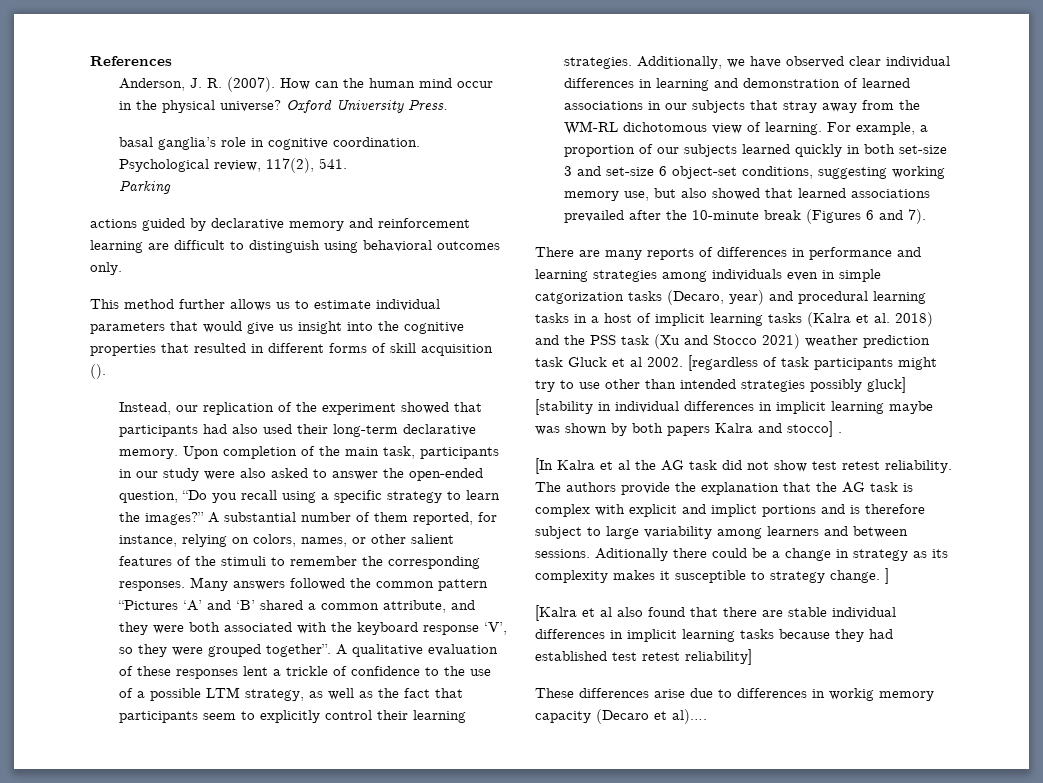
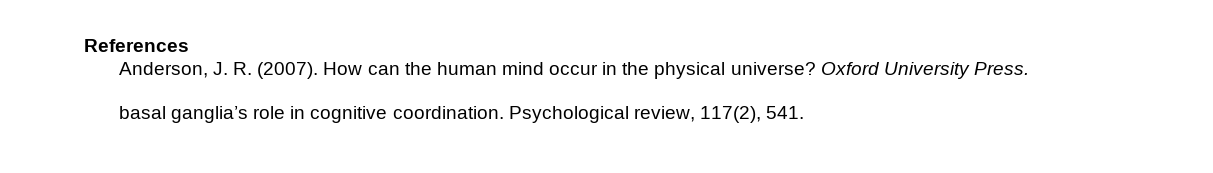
- Parking
- actions guided by declarative memory and reinforcement learning are difficult to distinguish using behavioral outcomes only.
- This method further allows us to estimate individual parameters that would give us insight into the cognitive properties that resulted in different forms of skill acquisition ().
- Instead, our replication of the experiment showed that participants had also used their long-term declarative memory. Upon completion of the main task, participants in our study were also asked to answer the open-ended question, “Do you recall using a specific strategy to learn the images?” A substantial number of them reported, for instance, relying on colors, names, or other salient features of the stimuli to remember the corresponding responses. Many answers followed the common pattern “Pictures ‘A’ and ‘B’ shared a common attribute, and they were both associated with the keyboard response ‘V’, so they were grouped together”. A qualitative evaluation of these responses lent a trickle of confidence to the use of a possible LTM strategy, as well as the fact that participants seem to explicitly control their learning strategies. Additionally, we have observed clear individual differences in learning and demonstration of learned associations in our subjects that stray away from the WM-RL dichotomous view of learning. For example, a proportion of our subjects learned quickly in both set-size 3 and set-size 6 object-set conditions, suggesting working memory use, but also showed that learned associations prevailed after the 10-minute break (Figures 6 and 7).
- There are many reports of differences in performance and learning strategies among individuals even in simple catgorization tasks (Decaro, year) and procedural learning tasks in a host of implicit learning tasks (Kalra et al. 2018) and the PSS task (Xu and Stocco 2021) weather prediction task Gluck et al 2002. [regardless of task participants might try to use other than intended strategies possibly gluck] [stability in individual differences in implicit learning maybe was shown by both papers Kalra and stocco] .
- [In Kalra et al the AG task did not show test retest reliability. The authors provide the explanation that the AG task is complex with explicit and implict portions and is therefore subject to large variability among learners and between sessions. Aditionally there could be a change in strategy as its complexity makes it susceptible to strategy change. ]
- [Kalra et al also found that there are stable individual differences in implicit learning tasks because they had established test retest reliability]
- These differences arise due to differences in workig memory capacity (Decaro et al)….

